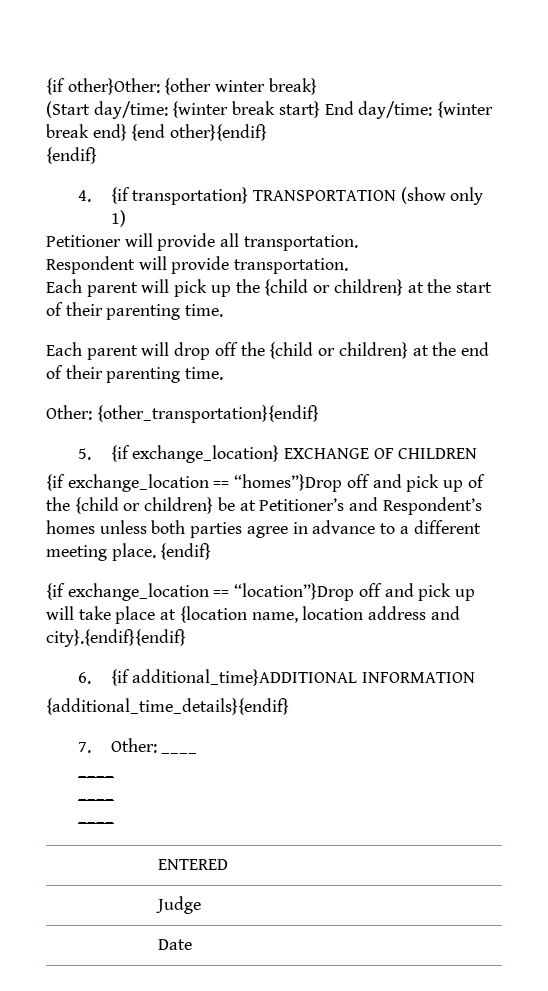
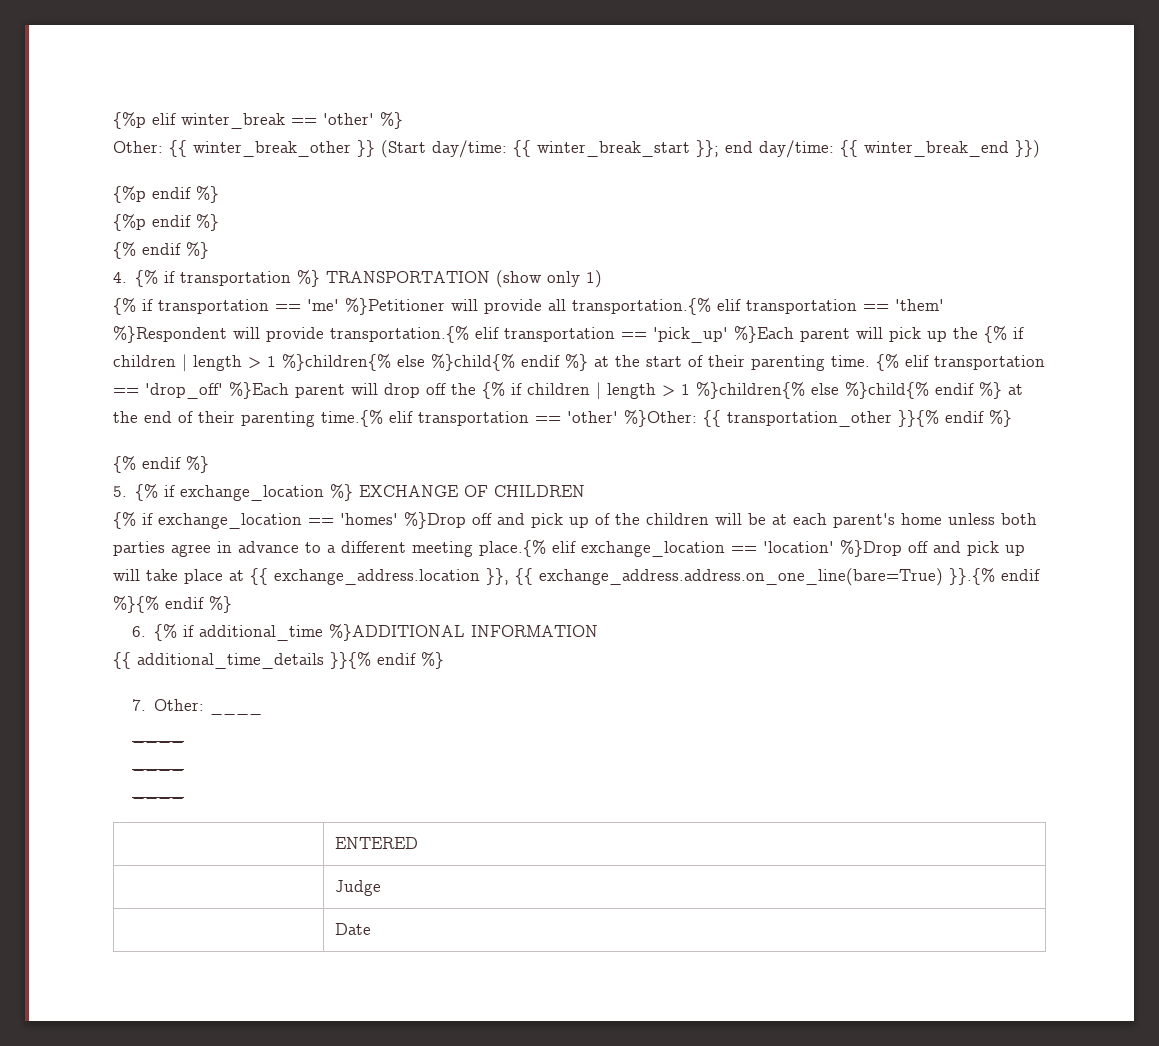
- {if other}Other: {other winter break}
- (Start day/time: {winter break start} End day/time: {winter break end} {end other}{endif}
- {endif}
- 4. {if transportation} TRANSPORTATION (show only 1)
- Petitioner will provide all transportation.
- Respondent will provide transportation.
- Each parent will pick up the {child or children} at the start of their parenting time.
- Each parent will drop off the {child or children} at the end of their parenting time.
- Other: {other_transportation}{endif}
- 5. {if exchange_location} EXCHANGE OF CHILDREN
- {if exchange_location == “homes”}Drop off and pick up of the {child or children} be at Petitioner’s and Respondent’s homes unless both parties agree in advance to a different meeting place. {endif}
- {if exchange_location == “location”}Drop off and pick up will take place at {location name, location address and city}.{endif}{endif}
- 6. {if additional_time}ADDITIONAL INFORMATION
- {additional_time_details}{endif}
+ {%p elif winter_break == 'other' %}
+ Other: {{ winter_break_other }} (Start day/time: {{ winter_break_start }}; end day/time: {{ winter_break_end }})
+ {%p endif %}
+ {%p endif %}
+ {% endif %}
+ 4. {% if transportation %} TRANSPORTATION (show only 1)
+ {% if transportation == 'me' %}Petitioner will provide all transportation.{% elif transportation == 'them' %}Respondent will provide transportation.{% elif transportation == 'pick_up' %}Each parent will pick up the {% if children | length > 1 %}children{% else %}child{% endif %} at the start of their parenting time. {% elif transportation == 'drop_off' %}Each parent will drop off the {% if children | length > 1 %}children{% else %}child{% endif %} at the end of their parenting time.{% elif transportation == 'other' %}Other: {{ transportation_other }}{% endif %}
+ {% endif %}
+ 5. {% if exchange_location %} EXCHANGE OF CHILDREN
+ {% if exchange_location == 'homes' %}Drop off and pick up of the children will be at each parent's home unless both parties agree in advance to a different meeting place.{% elif exchange_location == 'location' %}Drop off and pick up will take place at {{ exchange_address.location }}, {{ exchange_address.address.on_one_line(bare=True) }}.{% endif %}{% endif %}
+ 6. {% if additional_time %}ADDITIONAL INFORMATION
+ {{ additional_time_details }}{% endif %}

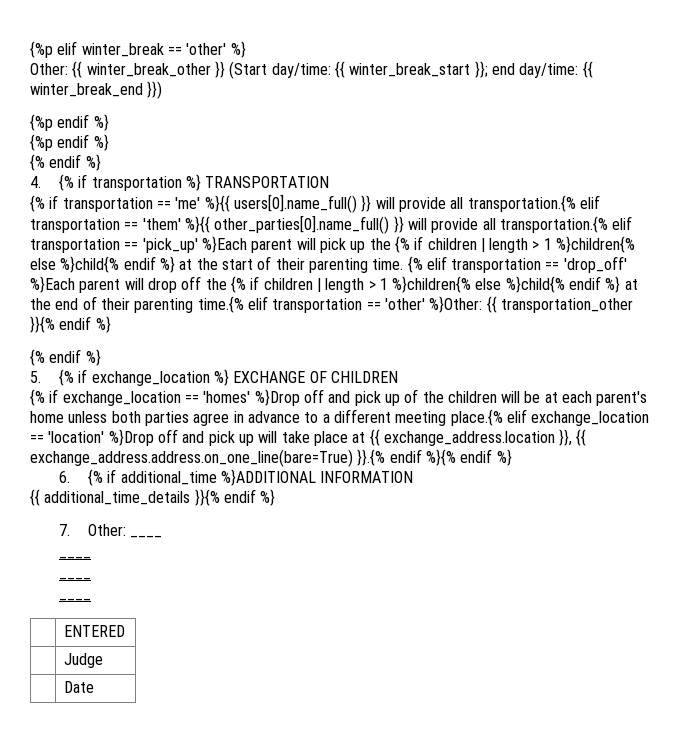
- 4. {% if transportation %} TRANSPORTATION (show only 1)
+ 4. {% if transportation %} TRANSPORTATION
- {% if transportation == 'me' %}Petitioner will provide all transportation.{% elif transportation == 'them' %}Respondent will provide transportation.{% elif transportation == 'pick_up' %}Each parent will pick up the {% if children | length > 1 %}children{% else %}child{% endif %} at the start of their parenting time.
+ {% if transportation == 'me' %}{{ users[0].name_full() }} will provide all transportation.{% elif transportation == 'them' %}{{ other_parties[0].name_full() }} will provide all transportation.{% elif transportation == 'pick_up' %}Each parent will pick up the {% if children | length > 1 %}children{% else %}child{% endif %} at the start of their parenting time.

